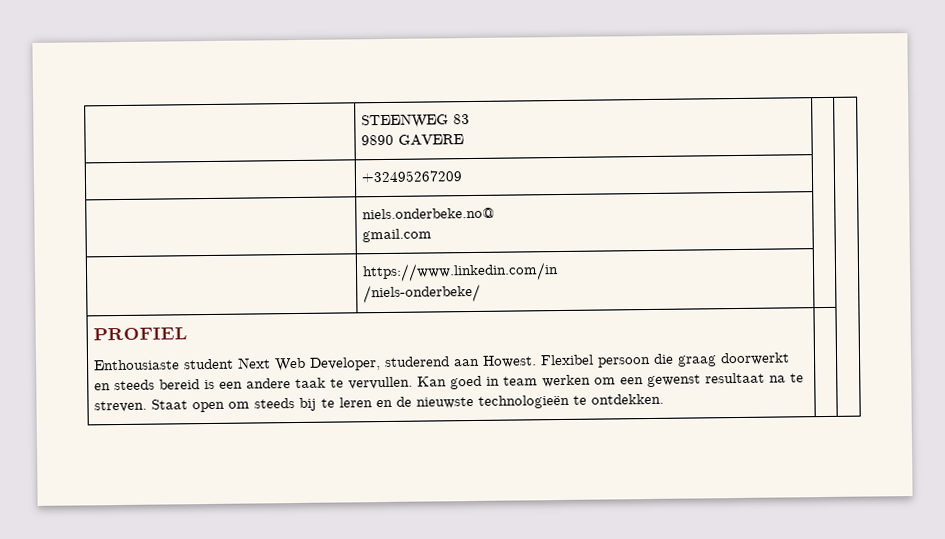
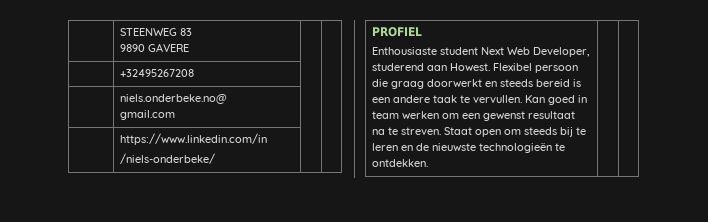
- | +32495267209 | |
+ | +32495267208 | |

